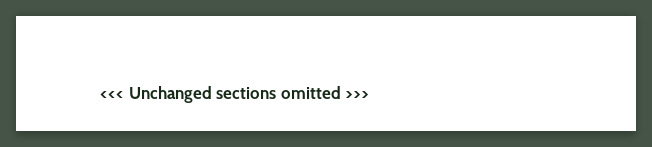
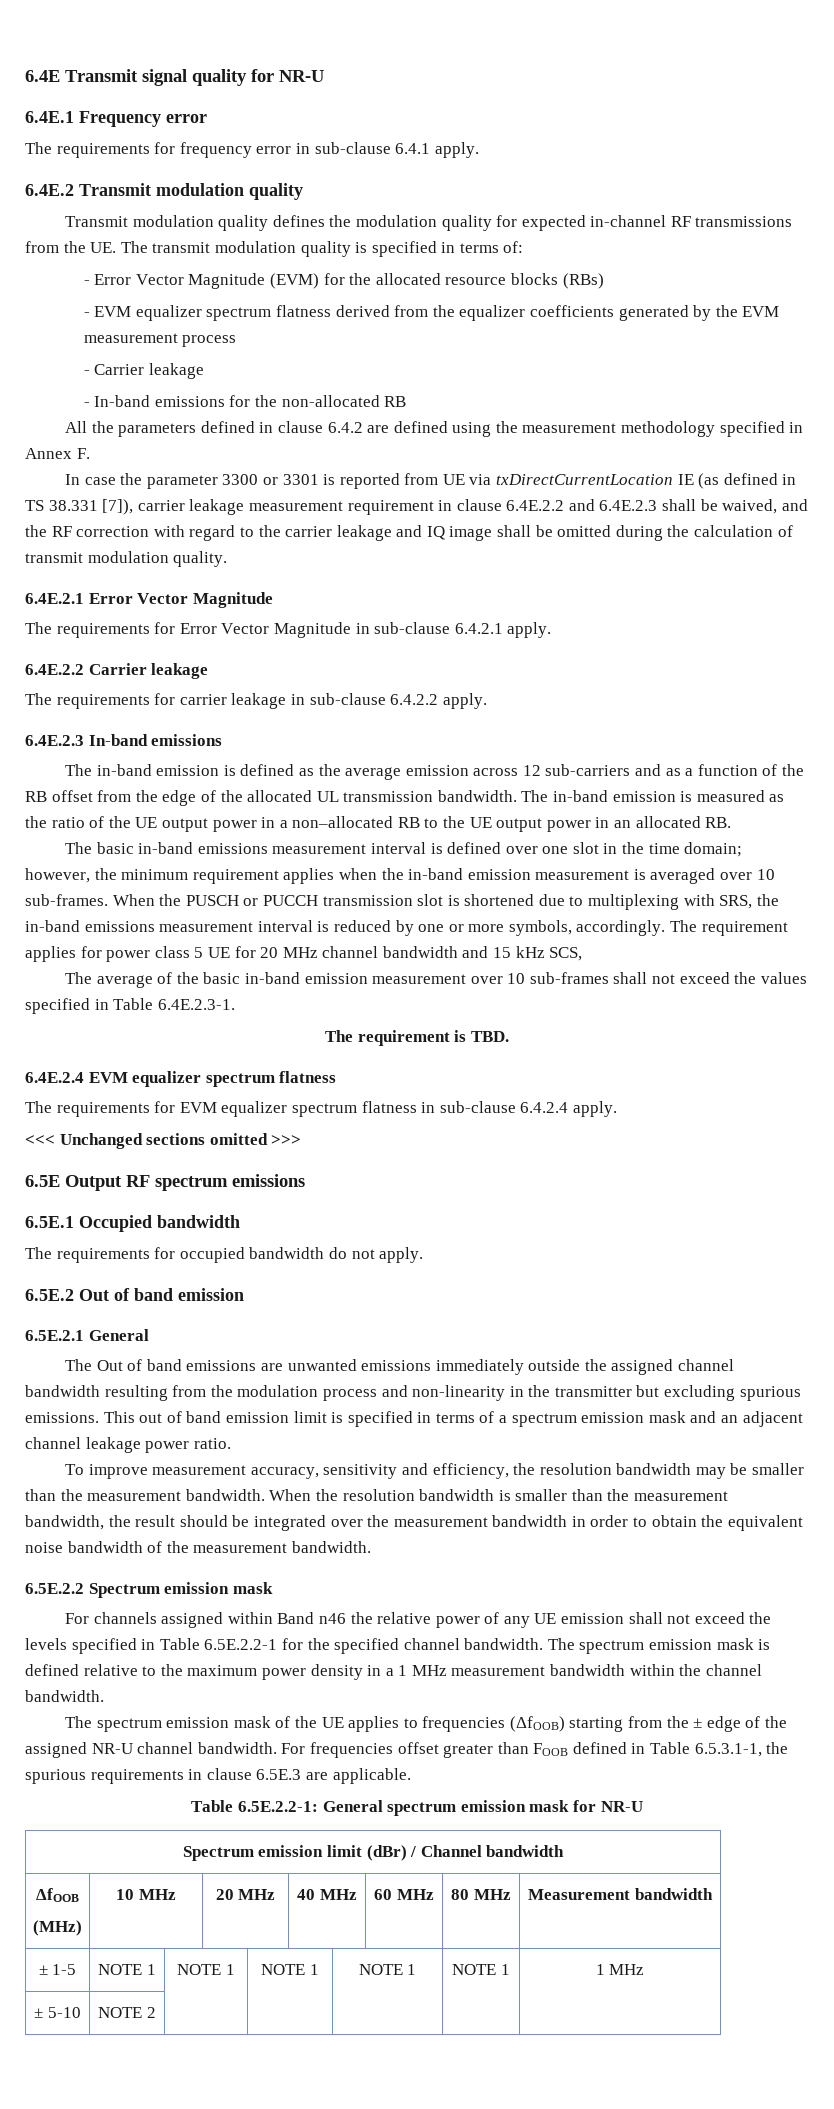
+ 6.4E Transmit signal quality for NR-U
+ 6.4E.1 Frequency error
+ The requirements for frequency error in sub-clause 6.4.1 apply.
+ 6.4E.2 Transmit modulation quality
+ Transmit modulation quality defines the modulation quality for expected in-channel RF transmissions from the UE. The transmit modulation quality is specified in terms of:
+ - Error Vector Magnitude (EVM) for the allocated resource blocks (RBs)
+ - EVM equalizer spectrum flatness derived from the equalizer coefficients generated by the EVM measurement process
+ - Carrier leakage
+ - In-band emissions for the non-allocated RB
+ All the parameters defined in clause 6.4.2 are defined using the measurement methodology specified in Annex F.
+ In case the parameter 3300 or 3301 is reported from UE via txDirectCurrentLocation IE (as defined in TS 38.331 [7]), carrier leakage measurement requirement in clause 6.4E.2.2 and 6.4E.2.3 shall be waived, and the RF correction with regard to the carrier leakage and IQ image shall be omitted during the calculation of transmit modulation quality.
+ 6.4E.2.1 Error Vector Magnitude
+ The requirements for Error Vector Magnitude in sub-clause 6.4.2.1 apply.
+ 6.4E.2.2 Carrier leakage
+ The requirements for carrier leakage in sub-clause 6.4.2.2 apply.
+ 6.4E.2.3 In-band emissions
+ The in-band emission is defined as the average emission across 12 sub-carriers and as a function of the RB offset from the edge of the allocated UL transmission bandwidth. The in-band emission is measured as the ratio of the UE output power in a non–allocated RB to the UE output power in an allocated RB.
+ The basic in-band emissions measurement interval is defined over one slot in the time domain; however, the minimum requirement applies when the in-band emission measurement is averaged over 10 sub-frames. When the PUSCH or PUCCH transmission slot is shortened due to multiplexing with SRS, the in-band emissions measurement interval is reduced by one or more symbols, accordingly. The requirement applies for power class 5 UE for 20 MHz channel bandwidth and 15 kHz SCS,
+ The average of the basic in-band emission measurement over 10 sub-frames shall not exceed the values specified in Table 6.4E.2.3-1.
+ The requirement is TBD.
+ 6.4E.2.4 EVM equalizer spectrum flatness
+ The requirements for EVM equalizer spectrum flatness in sub-clause 6.4.2.4 apply.
+ 6.5E Output RF spectrum emissions
+ 6.5E.1 Occupied bandwidth
+ The requirements for occupied bandwidth do not apply.
+ 6.5E.2 Out of band emission
+ 6.5E.2.1 General
+ The Out of band emissions are unwanted emissions immediately outside the assigned channel bandwidth resulting from the modulation process and non-linearity in the transmitter but excluding spurious emissions. This out of band emission limit is specified in terms of a spectrum emission mask and an adjacent channel leakage power ratio.
+ To improve measurement accuracy, sensitivity and efficiency, the resolution bandwidth may be smaller than the measurement bandwidth. When the resolution bandwidth is smaller than the measurement bandwidth, the result should be integrated over the measurement bandwidth in order to obtain the equivalent noise bandwidth of the measurement bandwidth.
+ 6.5E.2.2 Spectrum emission mask
+ For channels assigned within Band n46 the relative power of any UE emission shall not exceed the levels specified in Table 6.5E.2.2-1 for the specified channel bandwidth. The spectrum emission mask is defined relative to the maximum power density in a 1 MHz measurement bandwidth within the channel bandwidth.
+ The spectrum emission mask of the UE applies to frequencies (ΔfOOB) starting from the ± edge of the assigned NR-U channel bandwidth. For frequencies offset greater than FOOB defined in Table 6.5.3.1-1, the spurious requirements in clause 6.5E.3 are applicable.
+ Table 6.5E.2.2-1: General spectrum emission mask for NR-U
+ Spectrum emission limit (dBr) / Channel bandwidth
+ ΔfOOB
+ (MHz) | 10 MHz | 20 MHz | 40 MHz | 60 MHz | 80 MHz | Measurement bandwidth
+ ± 1-5 | NOTE 1 | NOTE 1 | NOTE 1 | NOTE 1 | NOTE 1 | 1 MHz
+ ± 5-10 | NOTE 2 | | | | |

